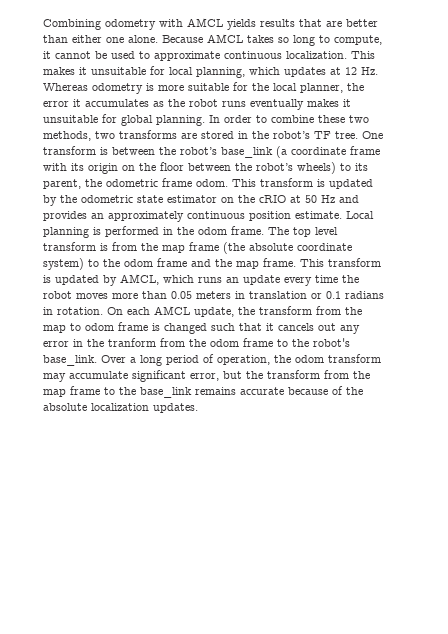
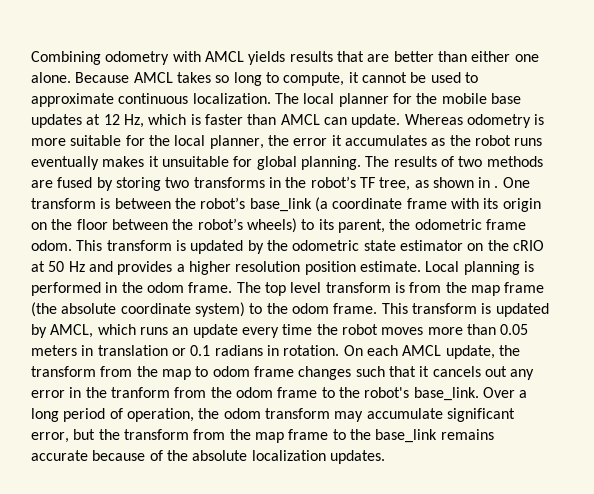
- This makes it unsuitable for local planning, which updates at 12 Hz. Whereas odometry is more suitable for the local planner, the error it accumulates as the robot runs eventually makes it unsuitable for global planning.
+ The local planner for the mobile base updates at 12 Hz, which is faster than AMCL can update. Whereas odometry is more suitable for the local planner, the error it accumulates as the robot runs eventually makes it unsuitable for global planning.
- In order to combine these two methods, two transforms are stored in the robot’s TF tree.
+ The results of two methods are fused by storing two transforms in the robot’s TF tree, as shown in .
- This transform is updated by the odometric state estimator on the cRIO at 50 Hz and provides an approximately continuous position estimate.
+ This transform is updated by the odometric state estimator on the cRIO at 50 Hz and provides a higher resolution position estimate.
- The top level transform is from the map frame (the absolute coordinate system) to the odom frame and the map frame.
+ The top level transform is from the map frame (the absolute coordinate system) to the odom frame.
- On each AMCL update, the transform from the map to odom frame is changed such that it cancels out any error in the tranform from the odom frame to the robot's base_link.
+ On each AMCL update, the transform from the map to odom frame changes such that it cancels out any error in the tranform from the odom frame to the robot's base_link.

